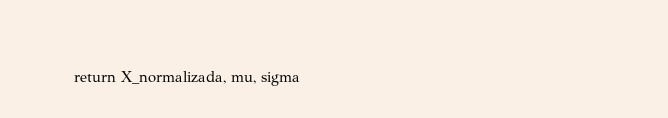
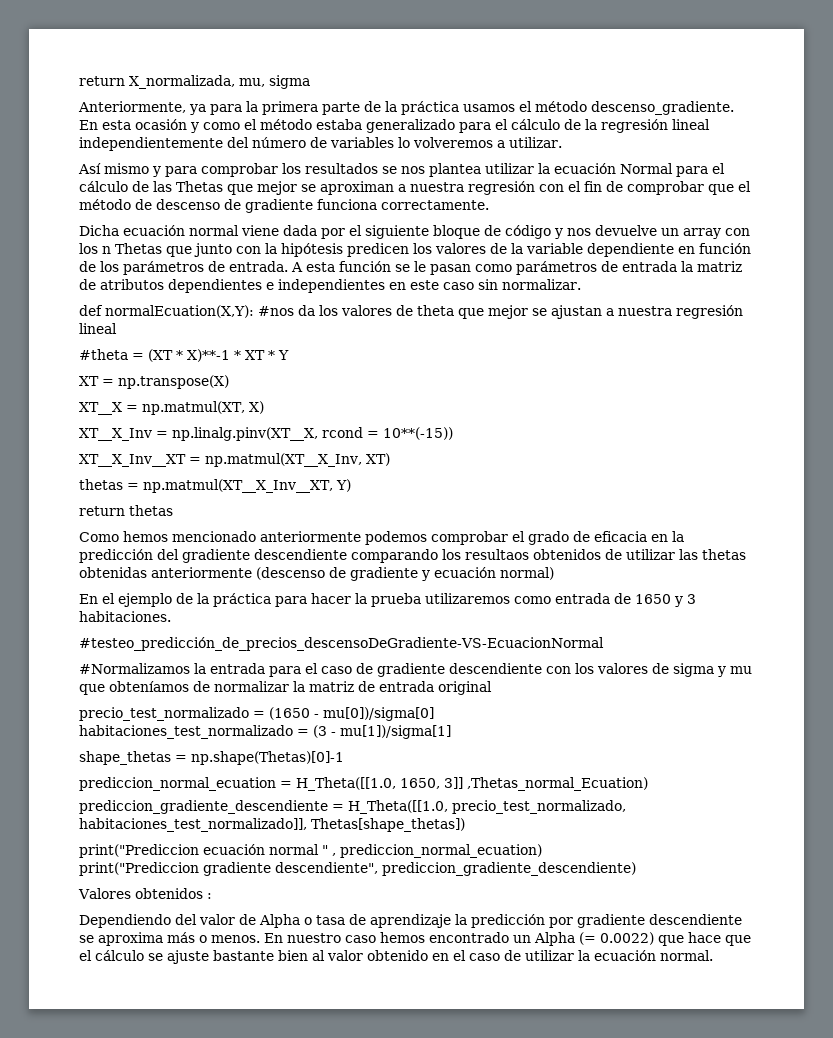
+ Anteriormente, ya para la primera parte de la práctica usamos el método descenso_gradiente. En esta ocasión y como el método estaba generalizado para el cálculo de la regresión lineal independientemente del número de variables lo volveremos a utilizar.
+ Así mismo y para comprobar los resultados se nos plantea utilizar la ecuación Normal para el cálculo de las Thetas que mejor se aproximan a nuestra regresión con el fin de comprobar que el método de descenso de gradiente funciona correctamente.
+ Dicha ecuación normal viene dada por el siguiente bloque de código y nos devuelve un array con los n Thetas que junto con la hipótesis predicen los valores de la variable dependiente en función de los parámetros de entrada. A esta función se le pasan como parámetros de entrada la matriz de atributos dependientes e independientes en este caso sin normalizar.
+ def normalEcuation(X,Y): #nos da los valores de theta que mejor se ajustan a nuestra regresión lineal
+ #theta = (XT * X)**-1 * XT * Y
+ XT = np.transpose(X)
+ XT__X = np.matmul(XT, X)
+ XT__X_Inv = np.linalg.pinv(XT__X, rcond = 10**(-15))
+ XT__X_Inv__XT = np.matmul(XT__X_Inv, XT)
+ thetas = np.matmul(XT__X_Inv__XT, Y)
+ return thetas
+ Como hemos mencionado anteriormente podemos comprobar el grado de eficacia en la predicción del gradiente descendiente comparando los resultaos obtenidos de utilizar las thetas obtenidas anteriormente (descenso de gradiente y ecuación normal)
+ En el ejemplo de la práctica para hacer la prueba utilizaremos como entrada de 1650 y 3 habitaciones.
+ #testeo_predicción_de_precios_descensoDeGradiente-VS-EcuacionNormal
+ #Normalizamos la entrada para el caso de gradiente descendiente con los valores de sigma y mu que obteníamos de normalizar la matriz de entrada original
+ precio_test_normalizado = (1650 - mu[0])/sigma[0]
+ habitaciones_test_normalizado = (3 - mu[1])/sigma[1]
+ shape_thetas = np.shape(Thetas)[0]-1
+ prediccion_normal_ecuation = H_Theta([[1.0, 1650, 3]] ,Thetas_normal_Ecuation)
+ prediccion_gradiente_descendiente = H_Theta([[1.0, precio_test_normalizado, habitaciones_test_normalizado]], Thetas[shape_thetas])
+ print("Prediccion ecuación normal " , prediccion_normal_ecuation)
+ print("Prediccion gradiente descendiente", prediccion_gradiente_descendiente)
+ Valores obtenidos :
+ Dependiendo del valor de Alpha o tasa de aprendizaje la predicción por gradiente descendiente se aproxima más o menos. En nuestro caso hemos encontrado un Alpha (= 0.0022) que hace que el cálculo se ajuste bastante bien al valor obtenido en el caso de utilizar la ecuación normal.

